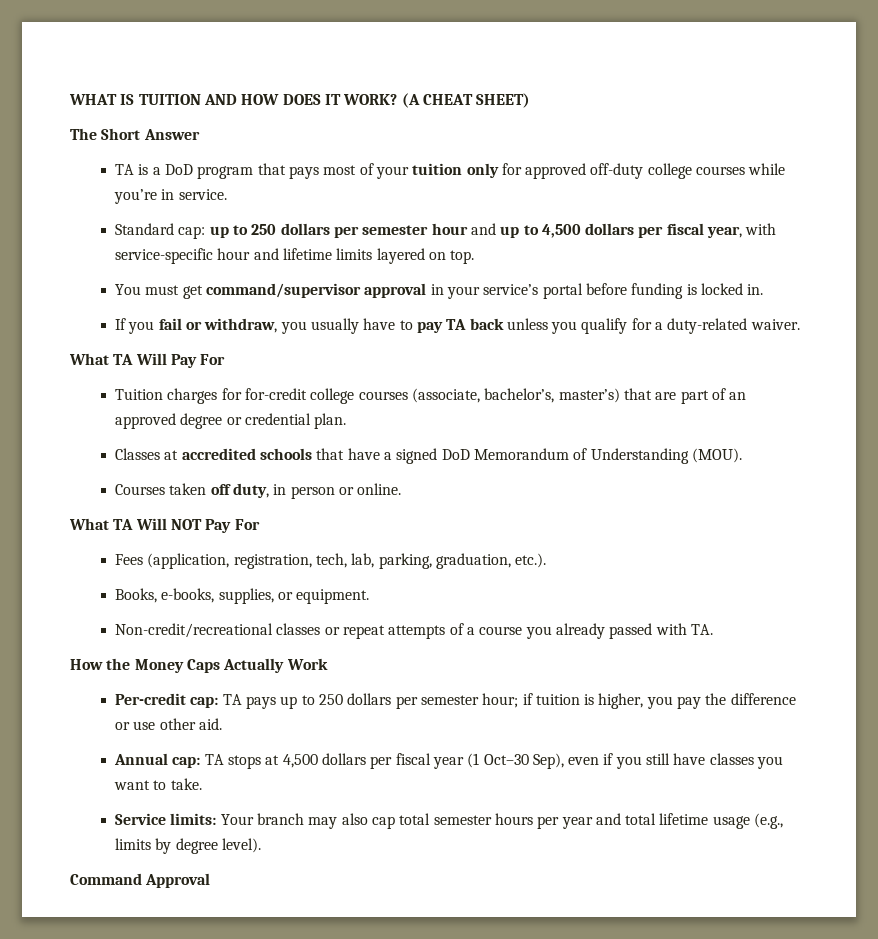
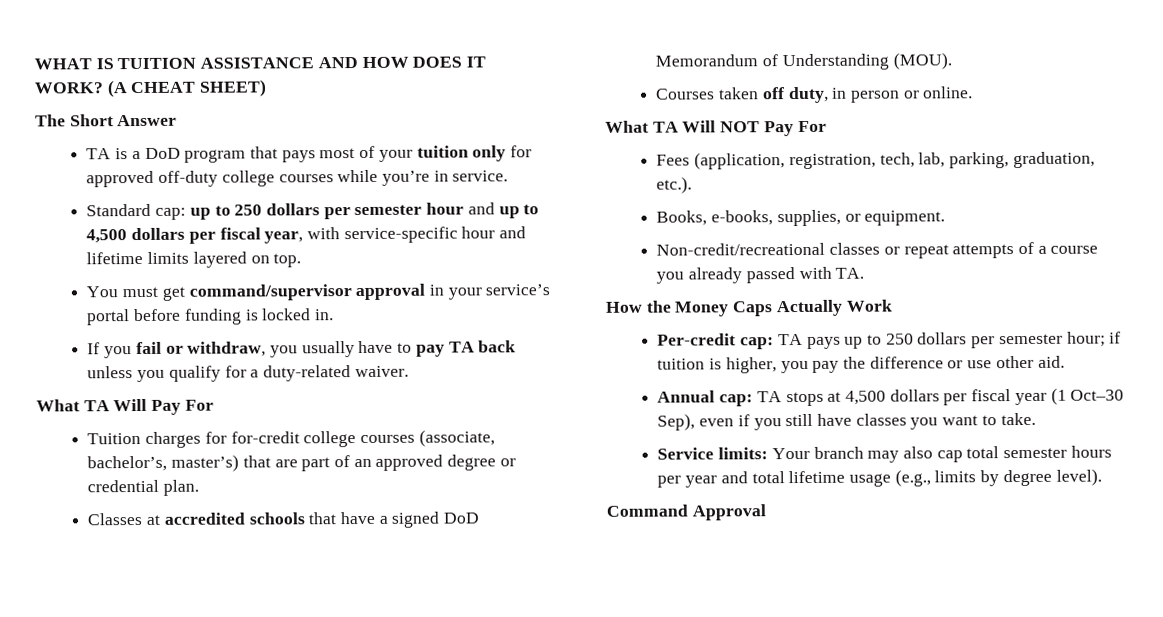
- WHAT IS TUITION AND HOW DOES IT WORK?
+ WHAT IS TUITION ASSISTANCE AND HOW DOES IT WORK?

